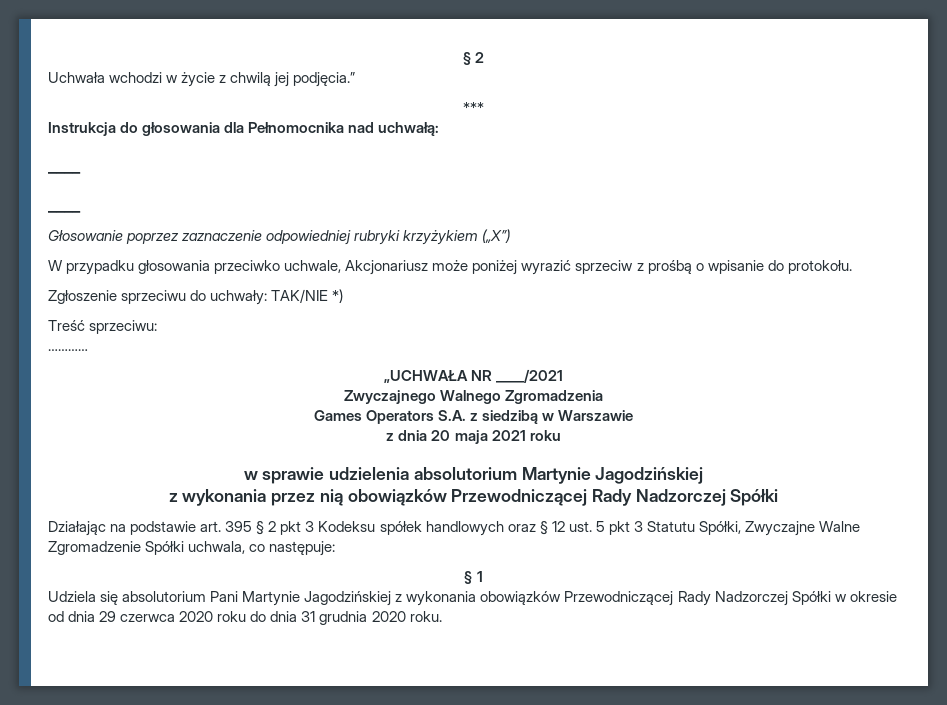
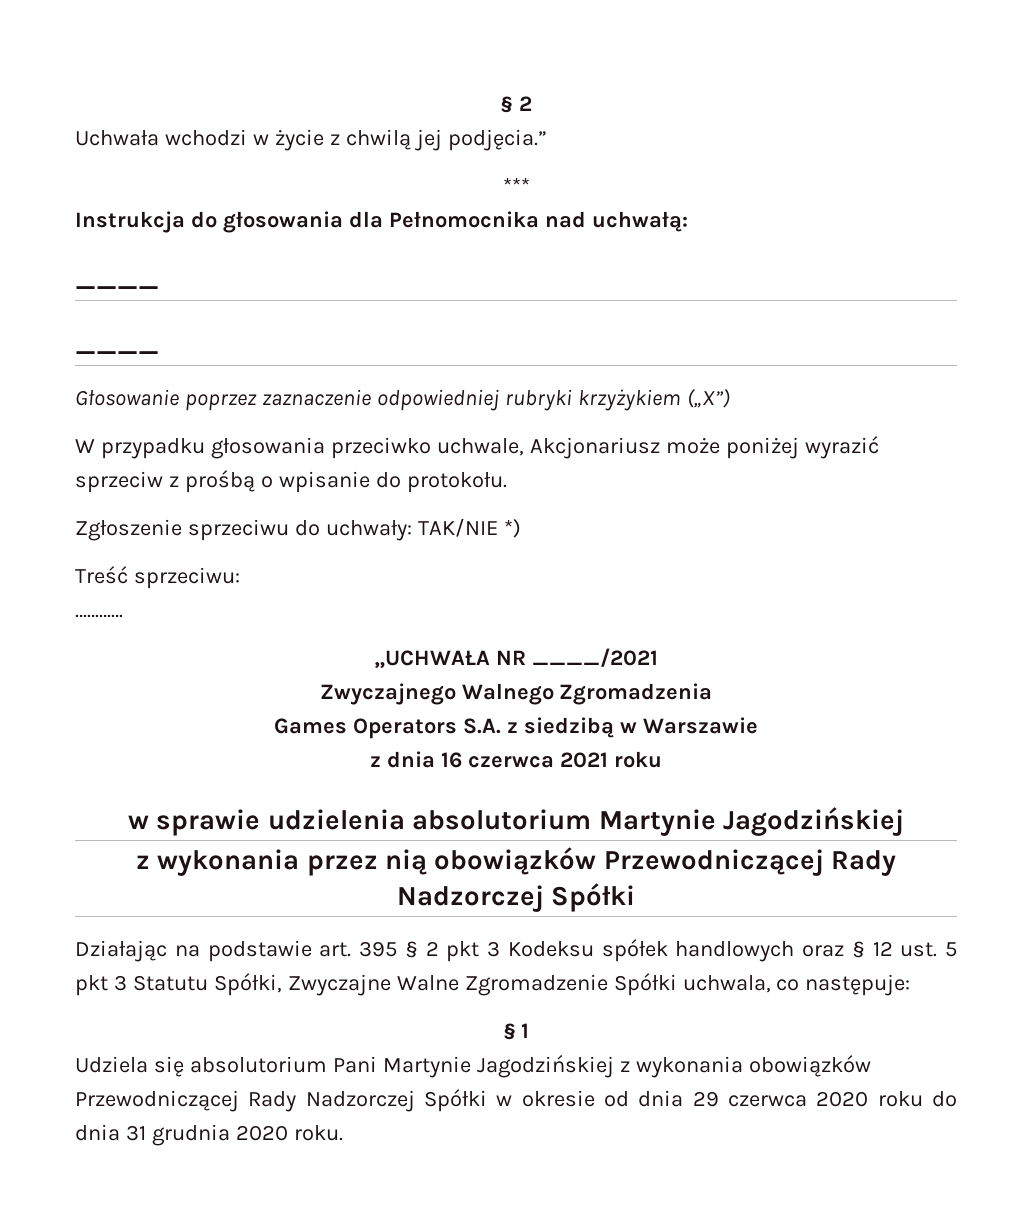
- z dnia 20 maja 2021 roku
+ z dnia 16 czerwca 2021 roku

